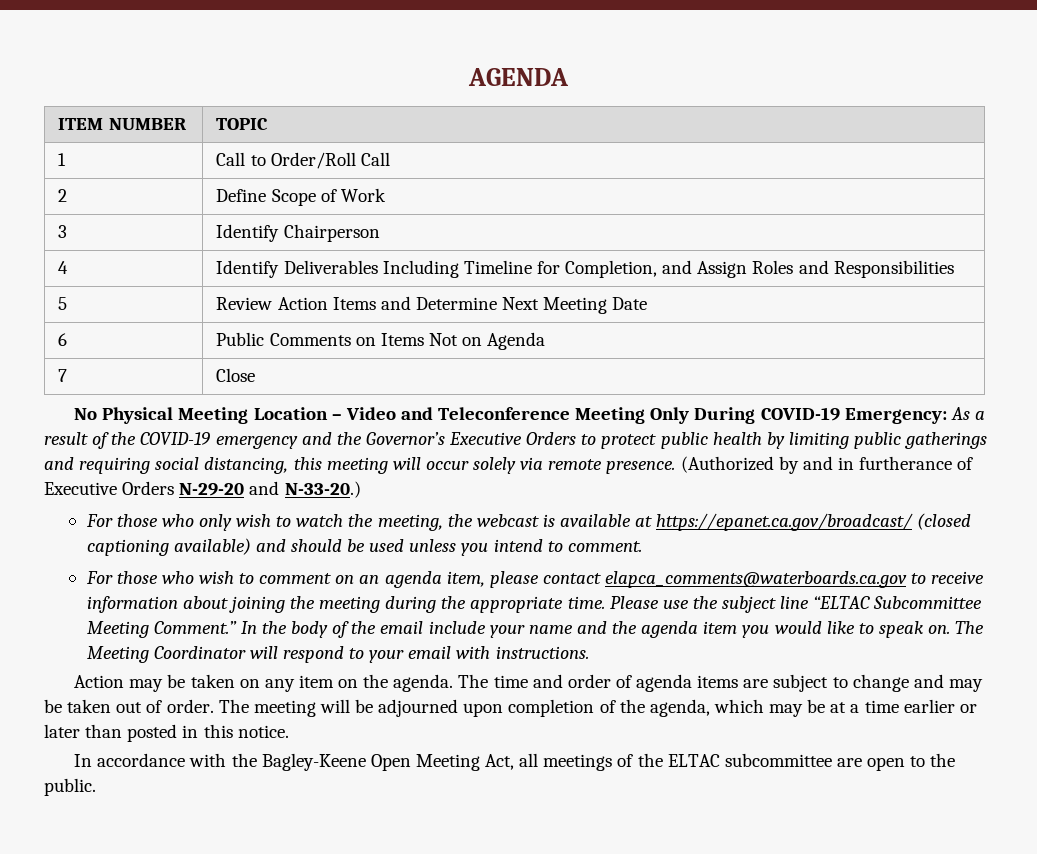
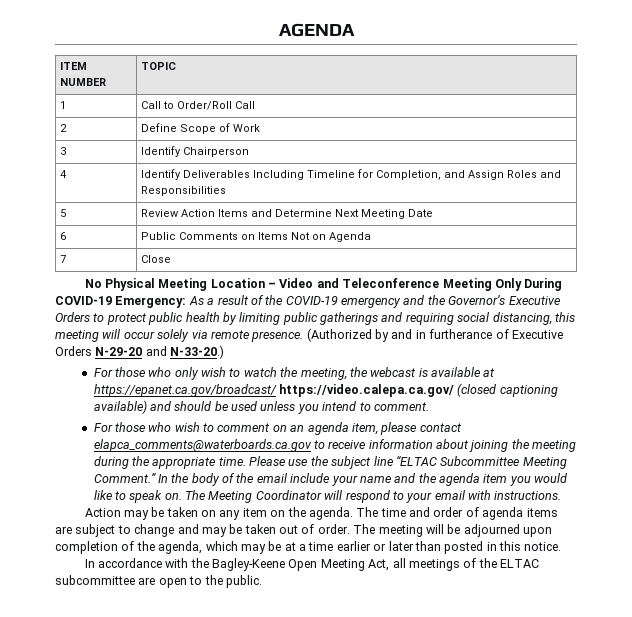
- For those who only wish to watch the meeting, the webcast is available at https://epanet.ca.gov/broadcast/ (closed captioning available) and should be used unless you intend to comment.
+ For those who only wish to watch the meeting, the webcast is available at https://epanet.ca.gov/broadcast/ https://video.calepa.ca.gov/ (closed captioning available) and should be used unless you intend to comment.

